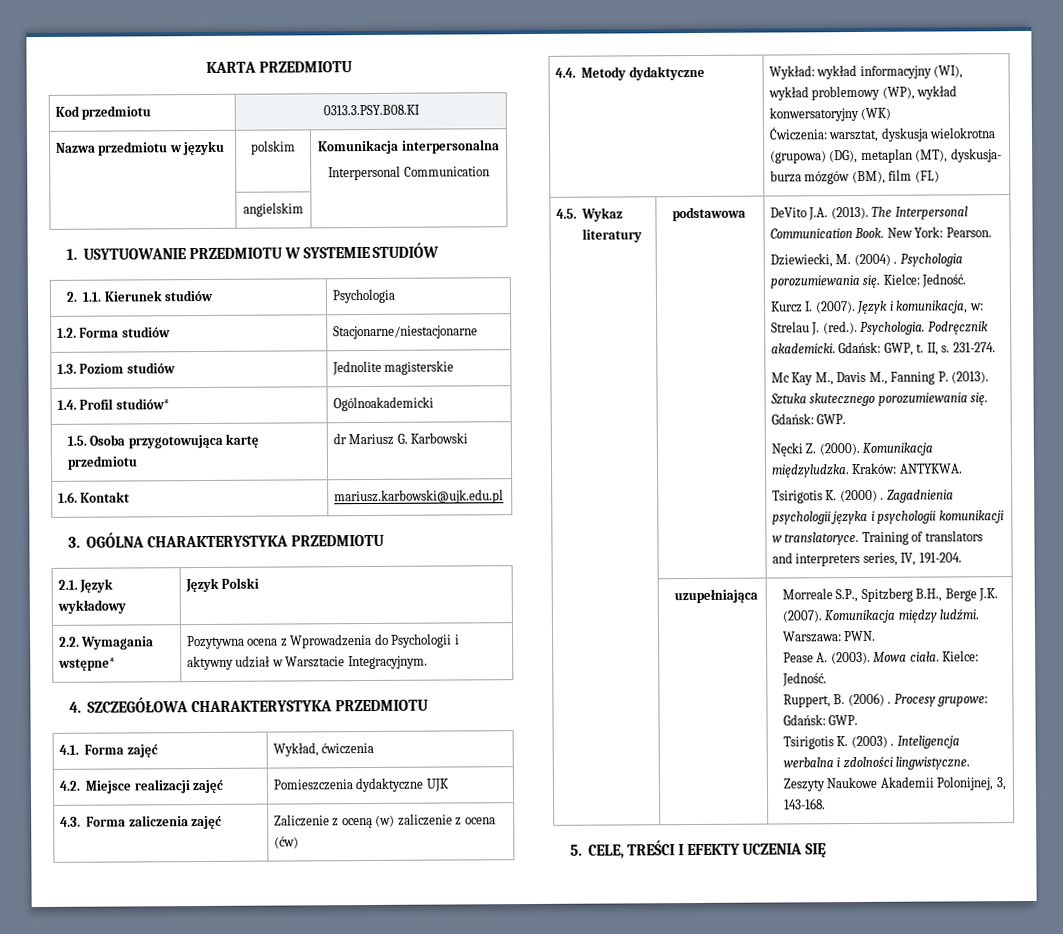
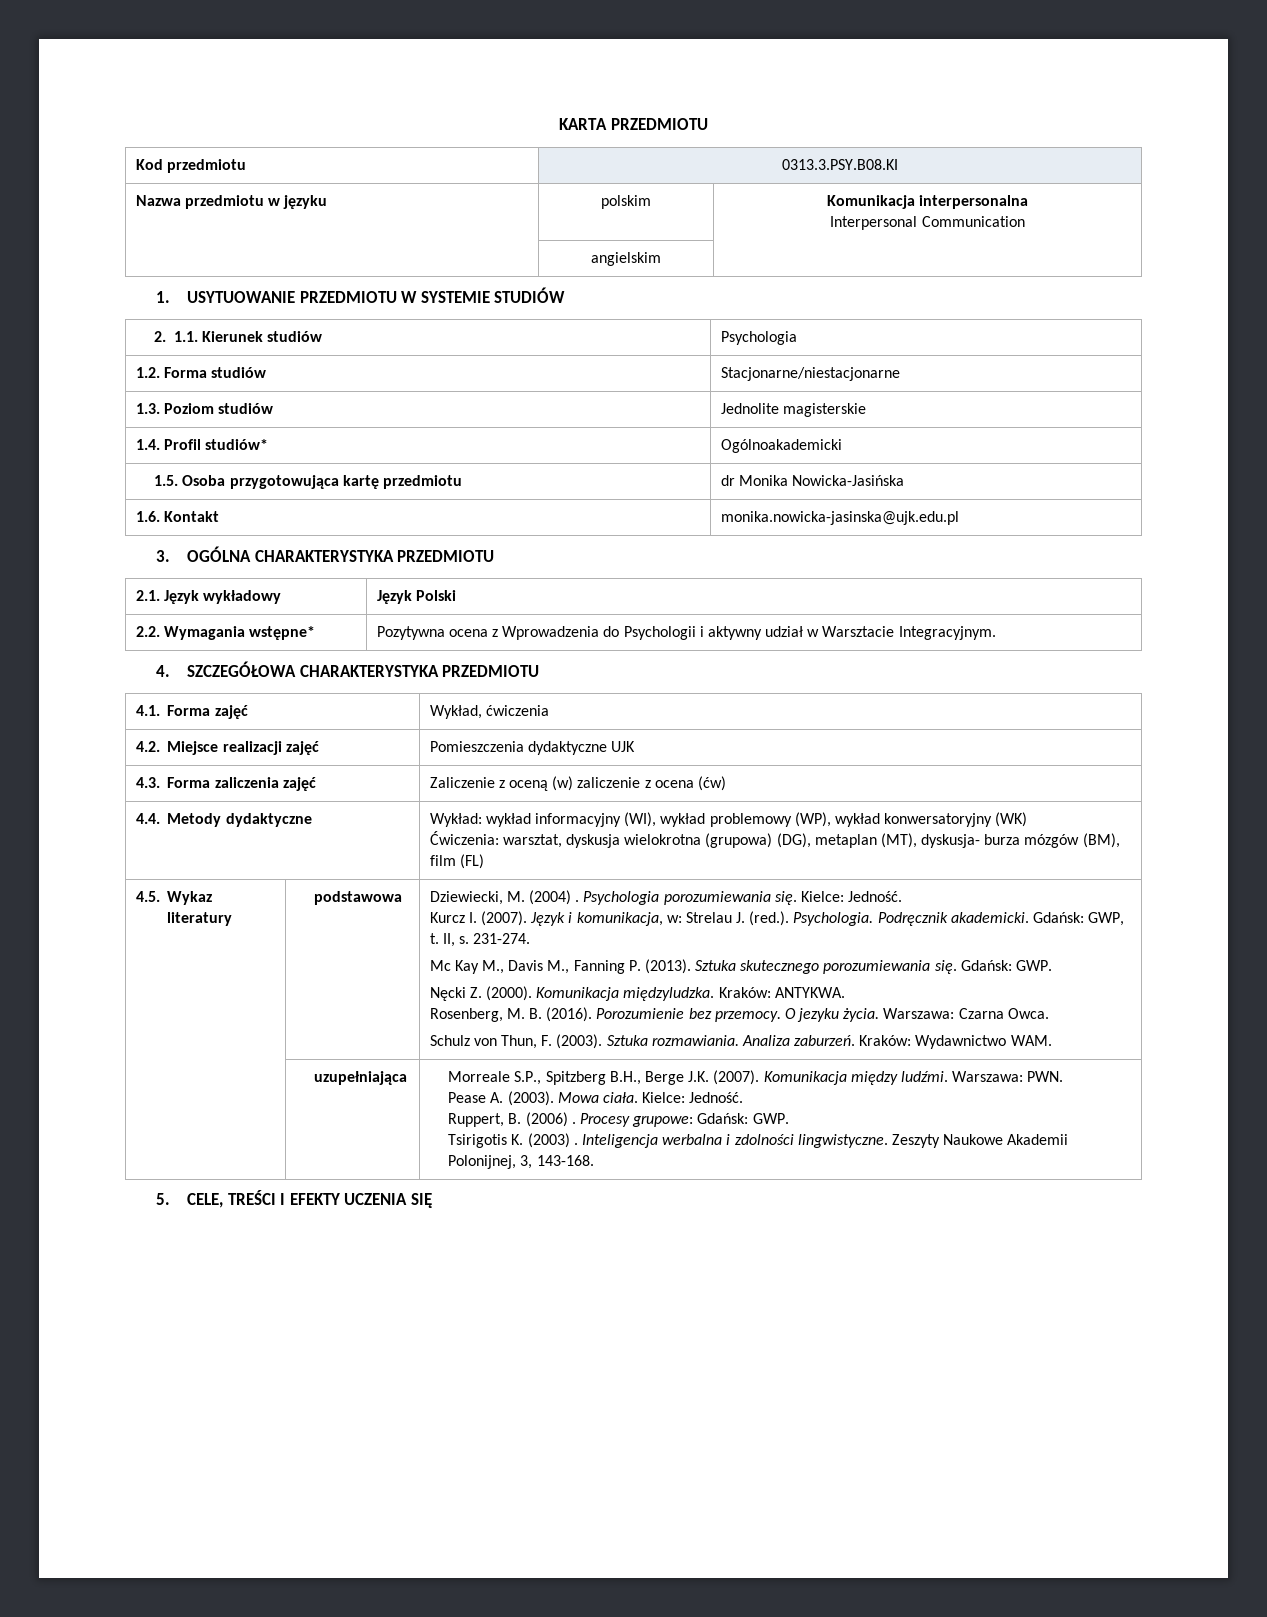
- 1.5. Osoba przygotowująca kartę przedmiotu | dr Mariusz G. Karbowski
+ 1.5. Osoba przygotowująca kartę przedmiotu | dr Monika Nowicka-Jasińska
- 1.6. Kontakt | mariusz.karbowski@ujk.edu.pl
+ 1.6. Kontakt | monika.nowicka-jasinska@ujk.edu.pl
- DeVito J.A. (2013). The Interpersonal Communication Book. New York: Pearson.
- Tsirigotis K. (2000) . Zagadnienia psychologii języka i psychologii komunikacji w translatoryce. Training of translators and interpreters series, IV, 191-204.
+ Rosenberg, M. B. (2016). Porozumienie bez przemocy. O jezyku życia. Warszawa: Czarna Owca.
+ Schulz von Thun, F. (2003). Sztuka rozmawiania. Analiza zaburzeń. Kraków: Wydawnictwo WAM.

